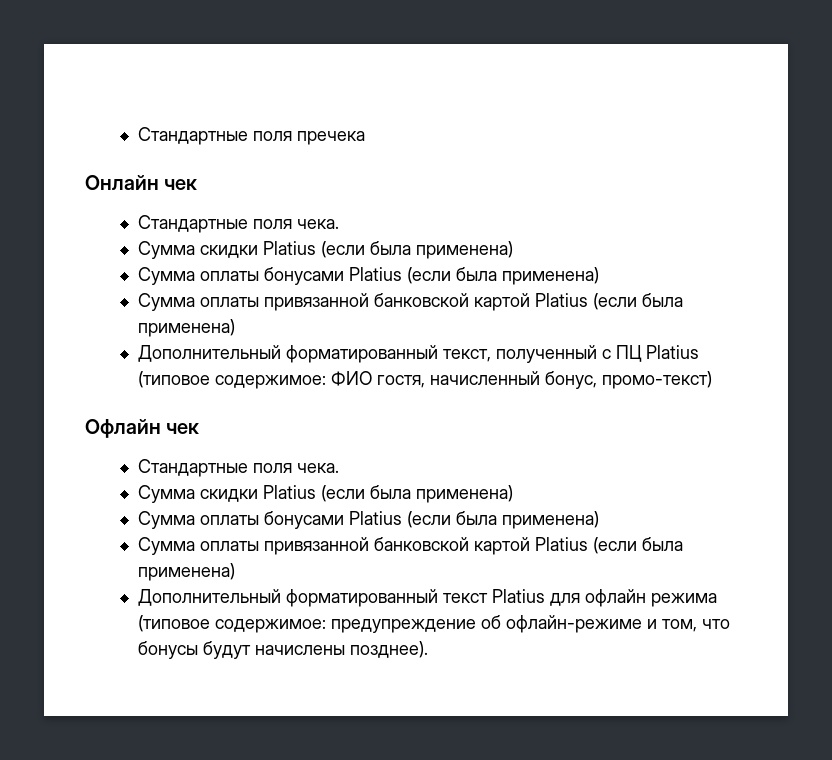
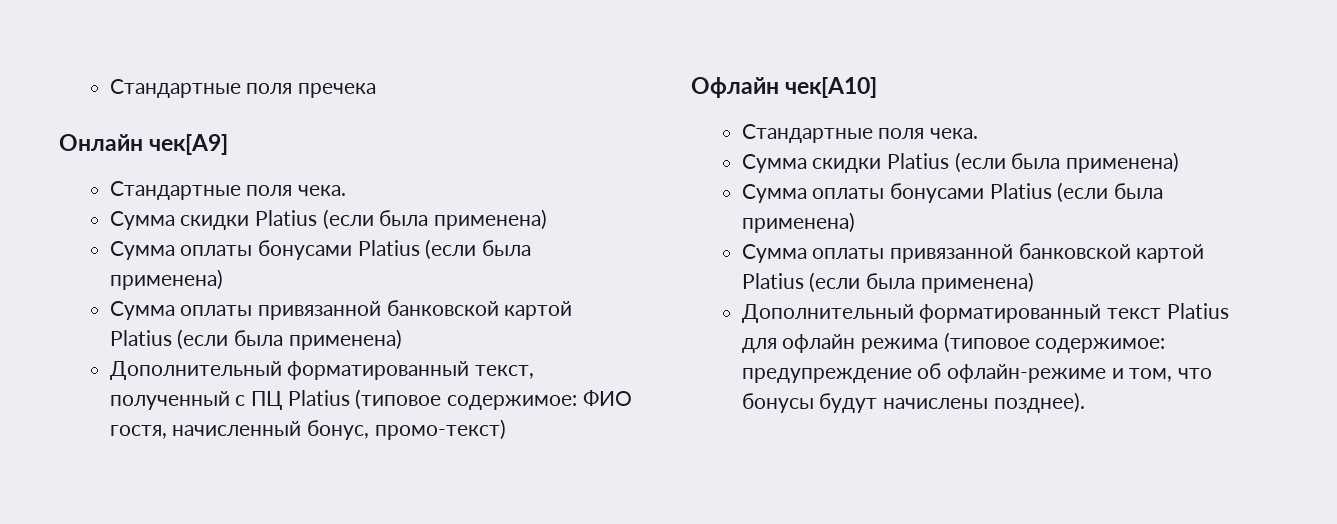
- Онлайн чек
+ Онлайн чек[A9]
- Офлайн чек
+ Офлайн чек[A10]

